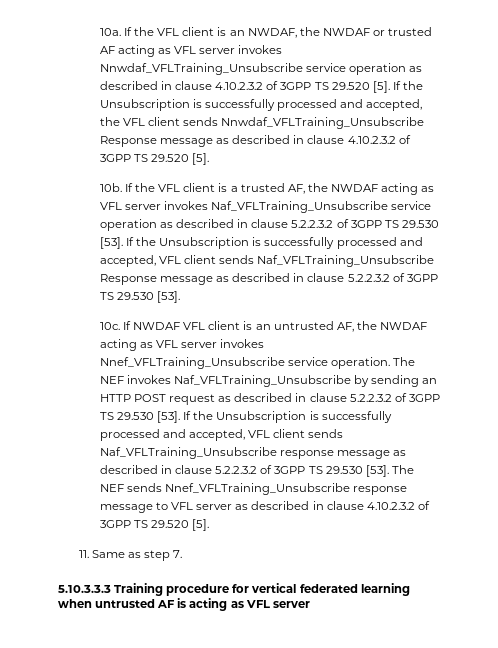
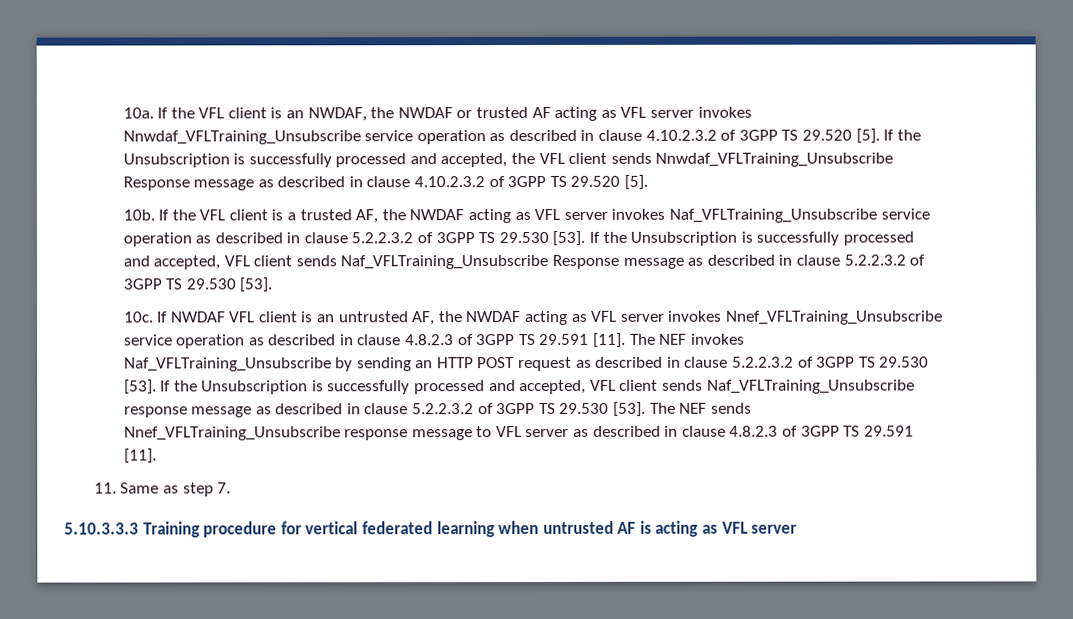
- If NWDAF VFL client is an untrusted AF, the NWDAF acting as VFL server invokes Nnef_VFLTraining_Unsubscribe service operation.
+ If NWDAF VFL client is an untrusted AF, the NWDAF acting as VFL server invokes Nnef_VFLTraining_Unsubscribe service operation as described in clause 4.8.2.3 of 3GPP TS 29.591 [11].
- The NEF sends Nnef_VFLTraining_Unsubscribe response message to VFL server as described in clause 4.10.2.3.2 of 3GPP TS 29.520 [5].
+ The NEF sends Nnef_VFLTraining_Unsubscribe response message to VFL server as described in clause 4.8.2.3 of 3GPP TS 29.591 [11].

